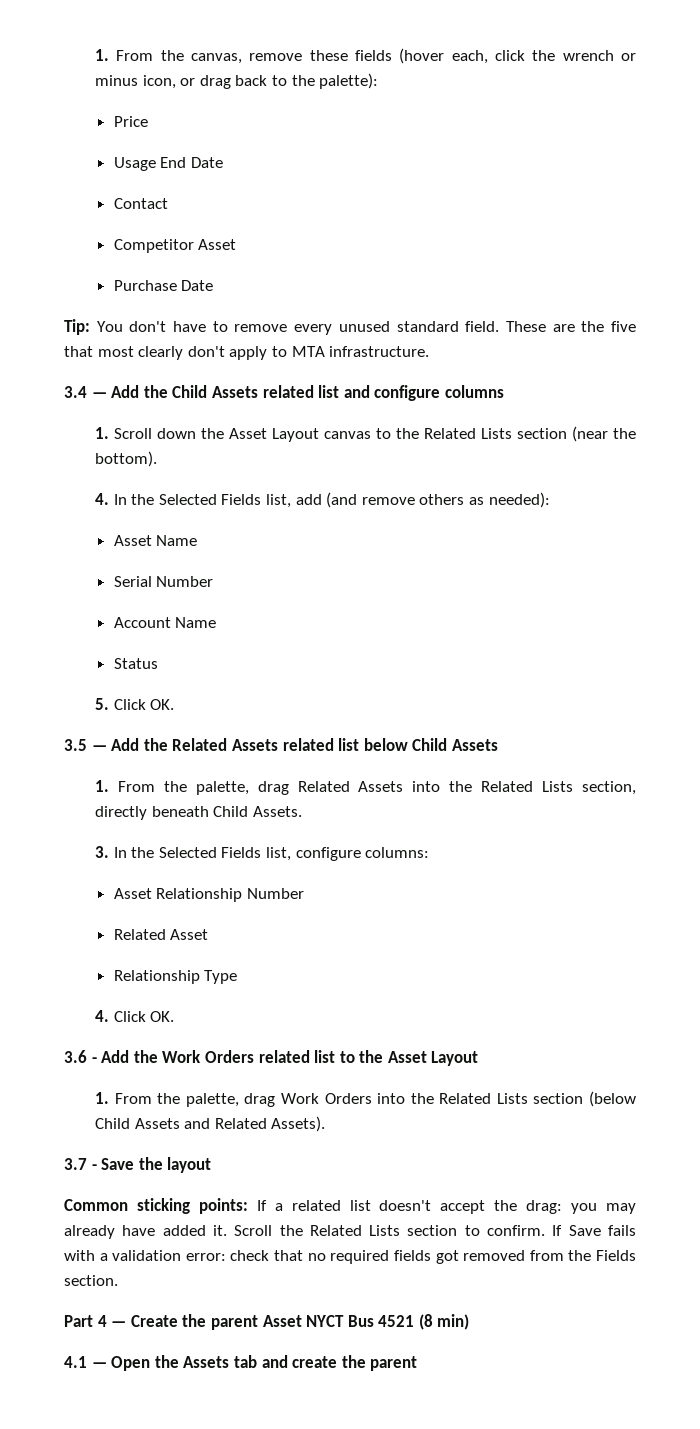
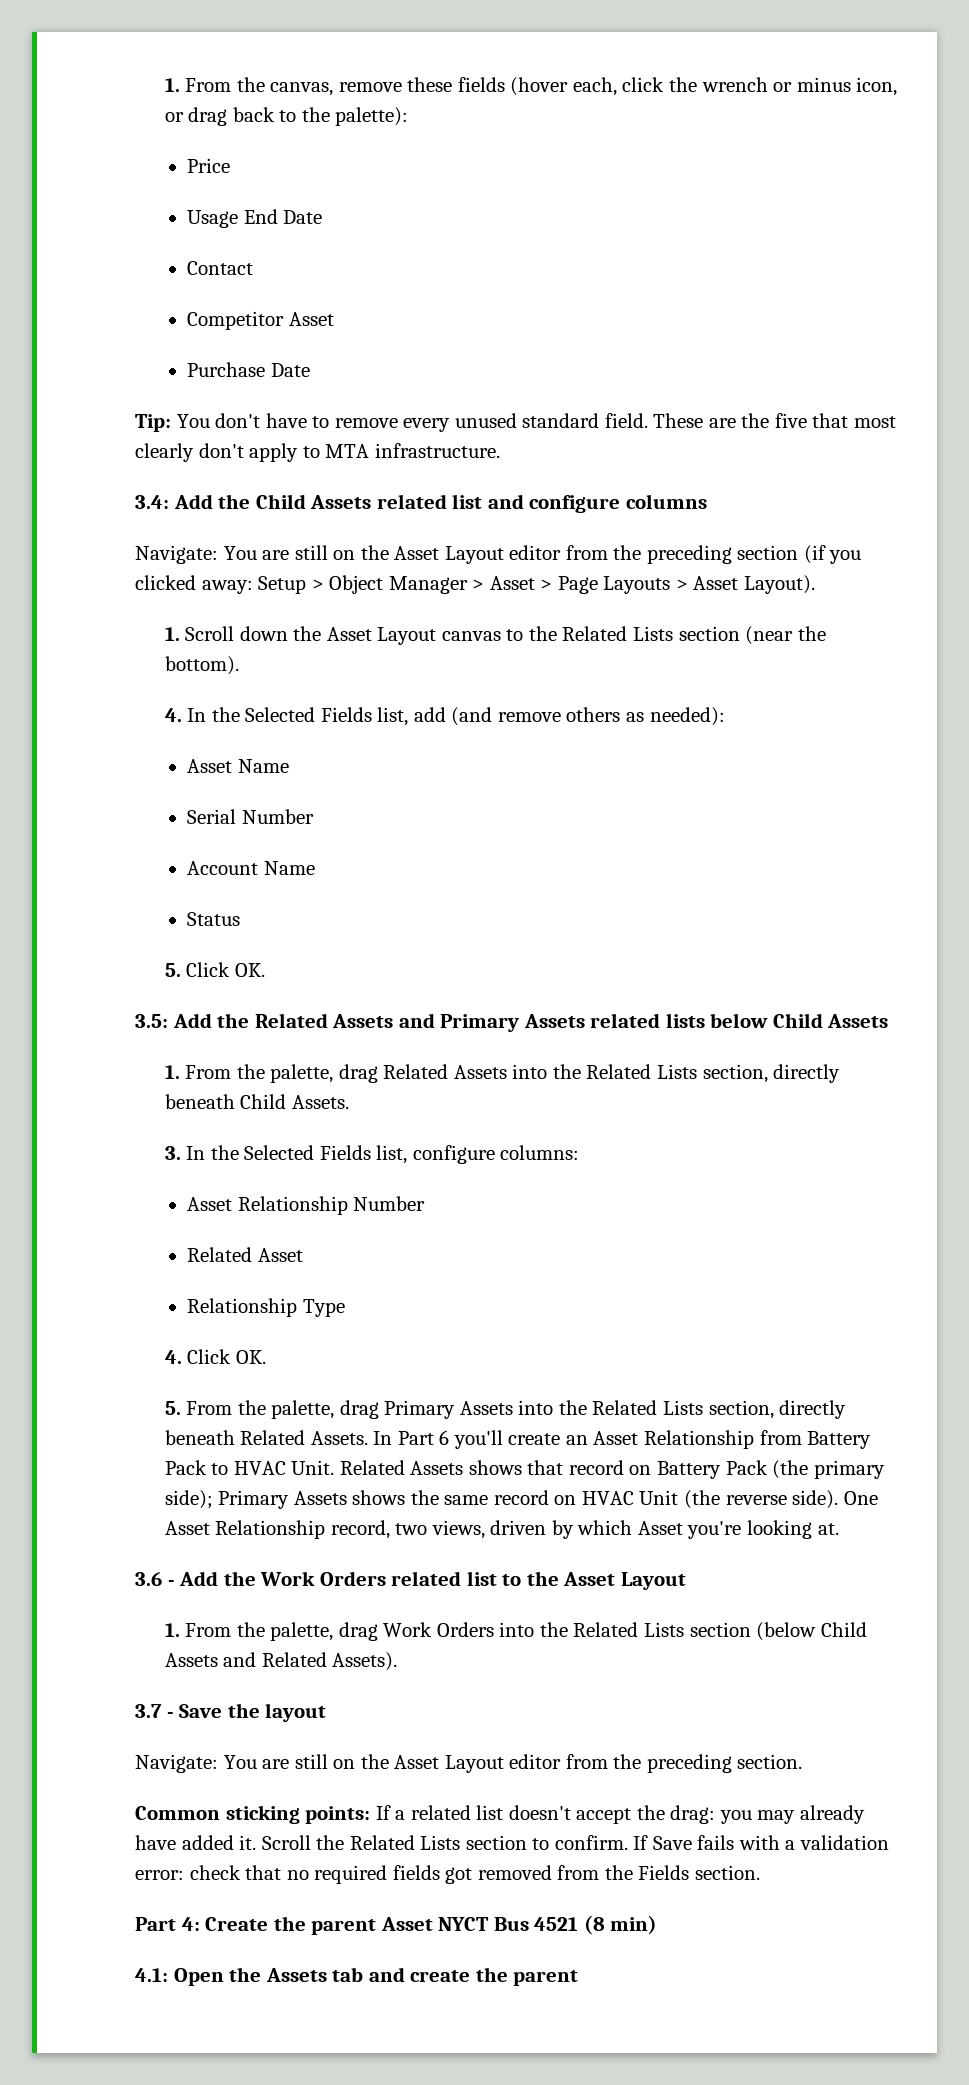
- 3.4 — Add the Child Assets related list and configure columns
+ 3.4: Add the Child Assets related list and configure columns
+ Navigate: You are still on the Asset Layout editor from the preceding section (if you clicked away: Setup > Object Manager > Asset > Page Layouts > Asset Layout).
- 3.5 — Add the Related Assets related list below Child Assets
+ 3.5: Add the Related Assets and Primary Assets related lists below Child Assets
+ 5. From the palette, drag Primary Assets into the Related Lists section, directly beneath Related Assets. In Part 6 you'll create an Asset Relationship from Battery Pack to HVAC Unit. Related Assets shows that record on Battery Pack (the primary side); Primary Assets shows the same record on HVAC Unit (the reverse side). One Asset Relationship record, two views, driven by which Asset you're looking at.
+ Navigate: You are still on the Asset Layout editor from the preceding section.
- Part 4 — Create the parent Asset NYCT Bus 4521 (8 min)
+ Part 4: Create the parent Asset NYCT Bus 4521 (8 min)
- 4.1 — Open the Assets tab and create the parent
+ 4.1: Open the Assets tab and create the parent

